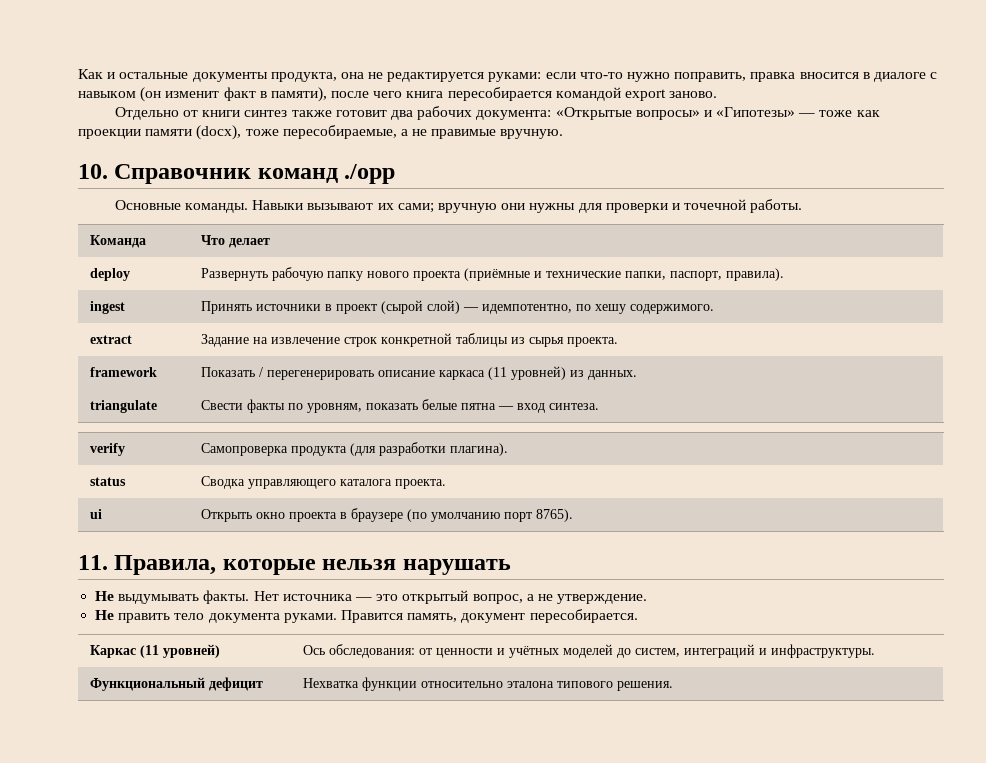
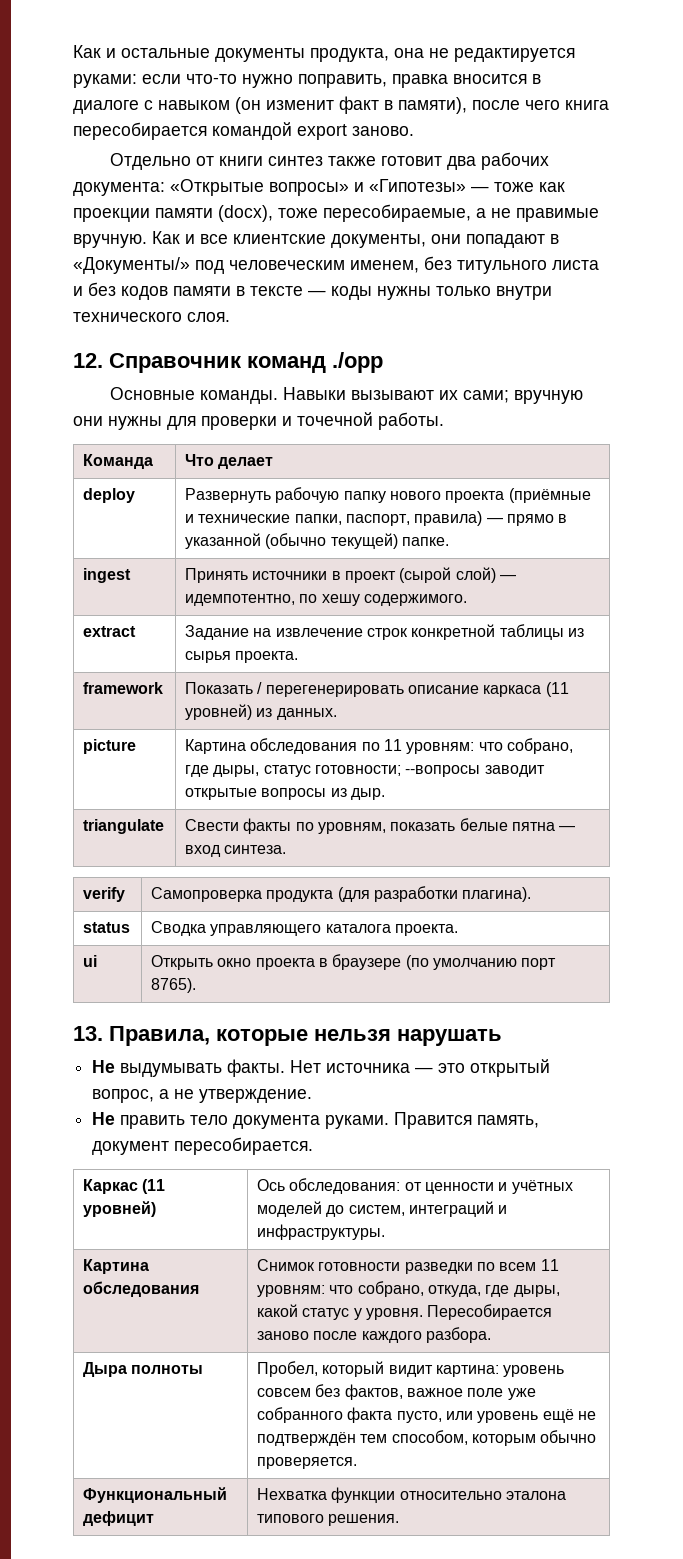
- Отдельно от книги синтез также готовит два рабочих документа: «Открытые вопросы» и «Гипотезы» — тоже как проекции памяти (docx), тоже пересобираемые, а не правимые вручную.
- 10. Справочник команд ./opp
+ Отдельно от книги синтез также готовит два рабочих документа: «Открытые вопросы» и «Гипотезы» — тоже как проекции памяти (docx), тоже пересобираемые, а не правимые вручную. Как и все клиентские документы, они попадают в «Документы/» под человеческим именем, без титульного листа и без кодов памяти в тексте — коды нужны только внутри технического слоя.
+ 12. Справочник команд ./opp
- deploy | Развернуть рабочую папку нового проекта (приёмные и технические папки, паспорт, правила).
+ deploy | Развернуть рабочую папку нового проекта (приёмные и технические папки, паспорт, правила) — прямо в указанной (обычно текущей) папке.
+ picture | Картина обследования по 11 уровням: что собрано, где дыры, статус готовности; --вопросы заводит открытые вопросы из дыр.
- 11. Правила, которые нельзя нарушать
+ 13. Правила, которые нельзя нарушать
+ Картина обследования | Снимок готовности разведки по всем 11 уровням: что собрано, откуда, где дыры, какой статус у уровня. Пересобирается заново после каждого разбора.
+ Дыра полноты | Пробел, который видит картина: уровень совсем без фактов, важное поле уже собранного факта пусто, или уровень ещё не подтверждён тем способом, которым обычно проверяется.

